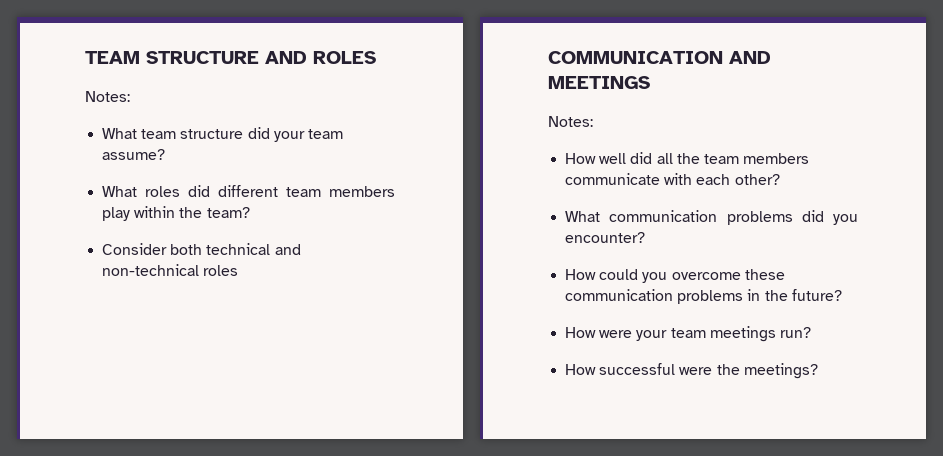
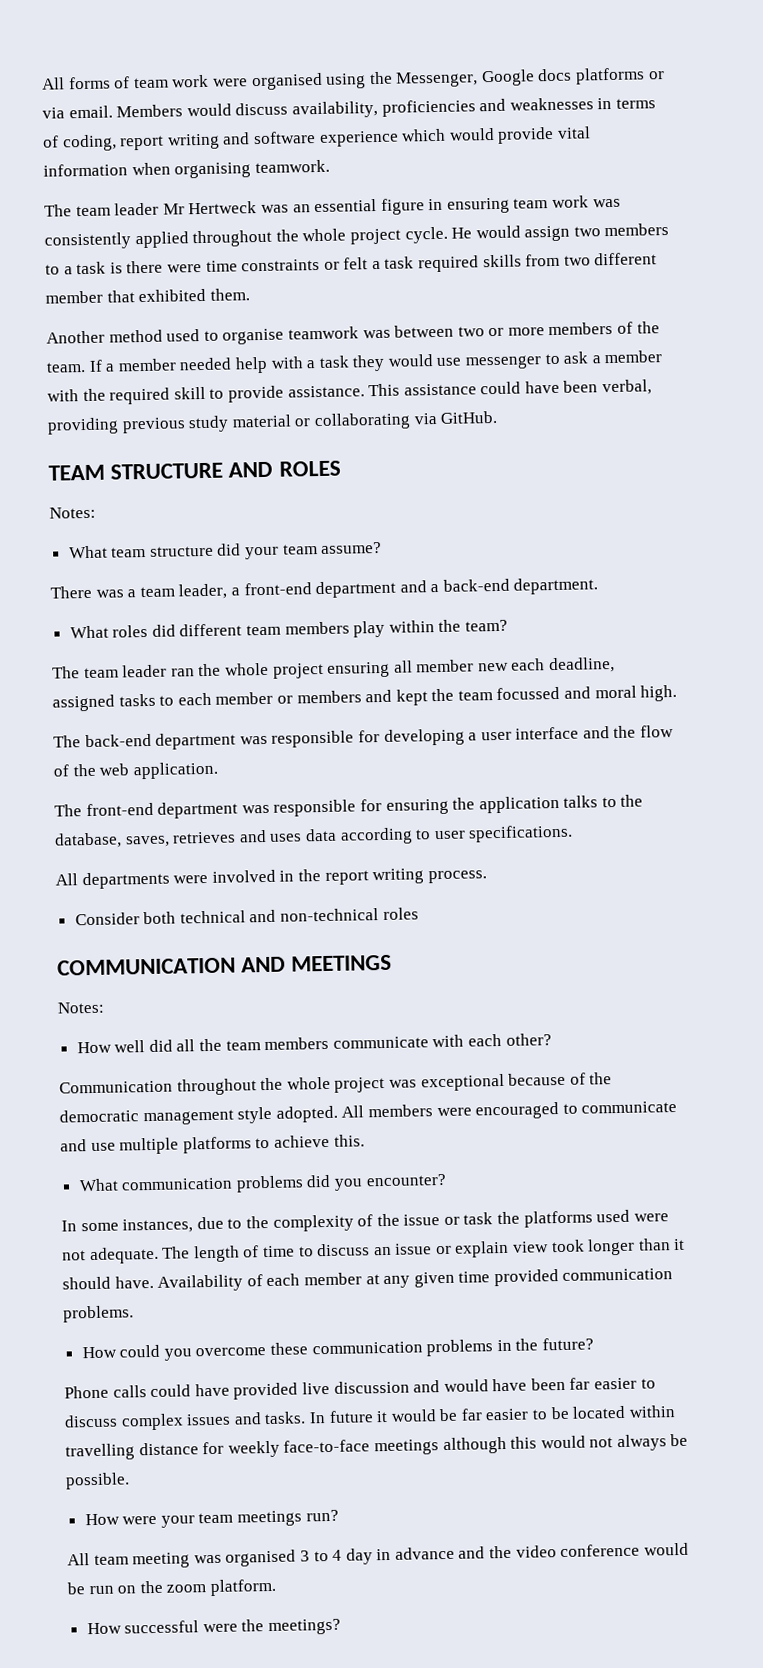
+ All forms of team work were organised using the Messenger, Google docs platforms or via email. Members would discuss availability, proficiencies and weaknesses in terms of coding, report writing and software experience which would provide vital information when organising teamwork.
+ The team leader Mr Hertweck was an essential figure in ensuring team work was consistently applied throughout the whole project cycle. He would assign two members to a task is there were time constraints or felt a task required skills from two different member that exhibited them.
+ Another method used to organise teamwork was between two or more members of the team. If a member needed help with a task they would use messenger to ask a member with the required skill to provide assistance. This assistance could have been verbal, providing previous study material or collaborating via GitHub.
+ There was a team leader, a front-end department and a back-end department.
+ The team leader ran the whole project ensuring all member new each deadline, assigned tasks to each member or members and kept the team focussed and moral high.
+ The back-end department was responsible for developing a user interface and the flow of the web application.
+ The front-end department was responsible for ensuring the application talks to the database, saves, retrieves and uses data according to user specifications.
+ All departments were involved in the report writing process.
+ Communication throughout the whole project was exceptional because of the democratic management style adopted. All members were encouraged to communicate and use multiple platforms to achieve this.
+ In some instances, due to the complexity of the issue or task the platforms used were not adequate. The length of time to discuss an issue or explain view took longer than it should have. Availability of each member at any given time provided communication problems.
+ Phone calls could have provided live discussion and would have been far easier to discuss complex issues and tasks. In future it would be far easier to be located within travelling distance for weekly face-to-face meetings although this would not always be possible.
+ All team meeting was organised 3 to 4 day in advance and the video conference would be run on the zoom platform.

